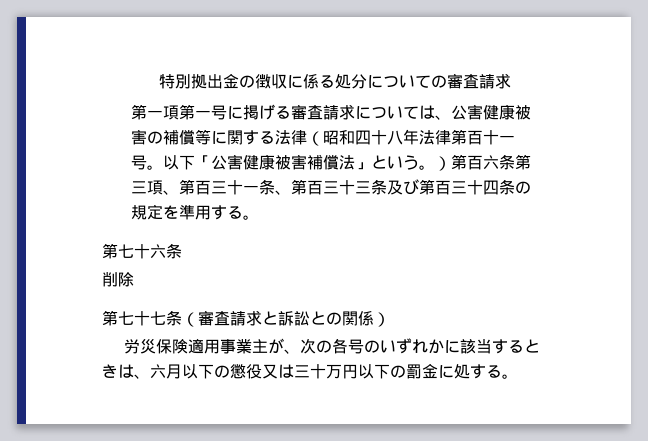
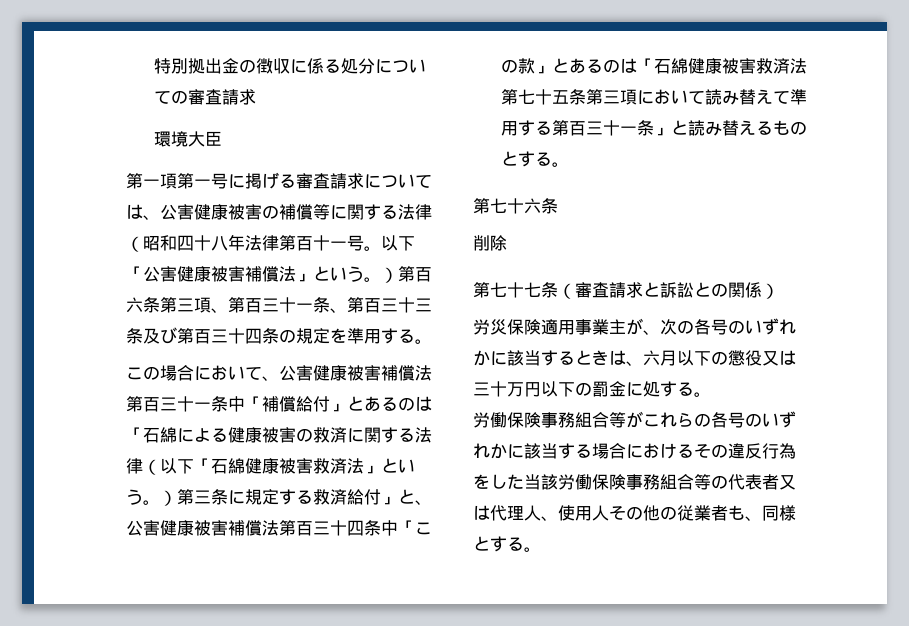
+ 環境大臣
+ この場合において、公害健康被害補償法第百三十一条中「補償給付」とあるのは「石綿による健康被害の救済に関する法律（以下「石綿健康被害救済法」という。）第三条に規定する救済給付」と、公害健康被害補償法第百三十四条中「この款」とあるのは「石綿健康被害救済法第七十五条第三項において読み替えて準用する第百三十一条」と読み替えるものとする。
+ 労働保険事務組合等がこれらの各号のいずれかに該当する場合におけるその違反行為をした当該労働保険事務組合等の代表者又は代理人、使用人その他の従業者も、同様とする。

